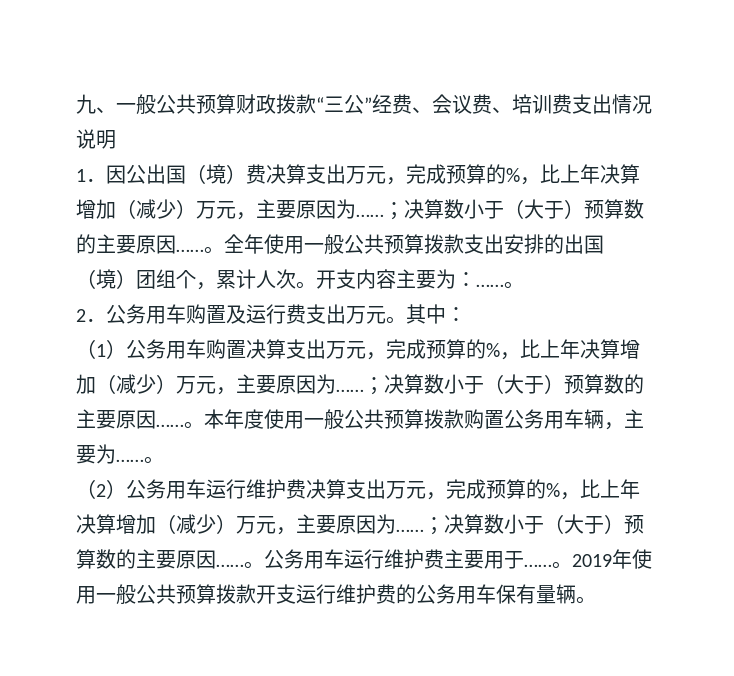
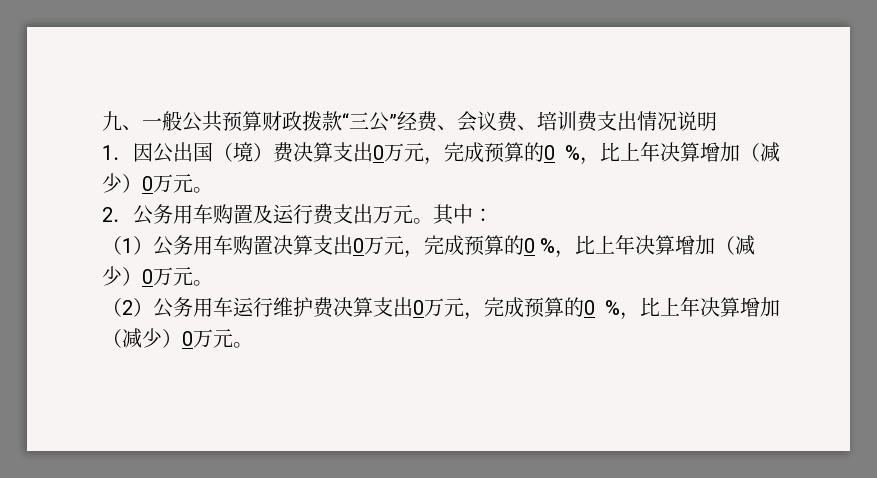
- 1．因公出国（境）费决算支出万元，完成预算的%，比上年决算增加（减少）万元，主要原因为……；决算数小于（大于）预算数的主要原因……。全年使用一般公共预算拨款支出安排的出国（境）团组个，累计人次。开支内容主要为：……。
+ 1．因公出国（境）费决算支出0万元，完成预算的0 %，比上年决算增加（减少）0万元。
- （1）公务用车购置决算支出万元，完成预算的%，比上年决算增加（减少）万元，主要原因为……；决算数小于（大于）预算数的主要原因……。本年度使用一般公共预算拨款购置公务用车辆，主要为……。
+ （1）公务用车购置决算支出0万元，完成预算的0 %，比上年决算增加（减少）0万元。
- （2）公务用车运行维护费决算支出万元，完成预算的%，比上年决算增加（减少）万元，主要原因为……；决算数小于（大于）预算数的主要原因……。公务用车运行维护费主要用于……。2019年使用一般公共预算拨款开支运行维护费的公务用车保有量辆。
+ （2）公务用车运行维护费决算支出0万元，完成预算的0 %，比上年决算增加（减少）0万元。

